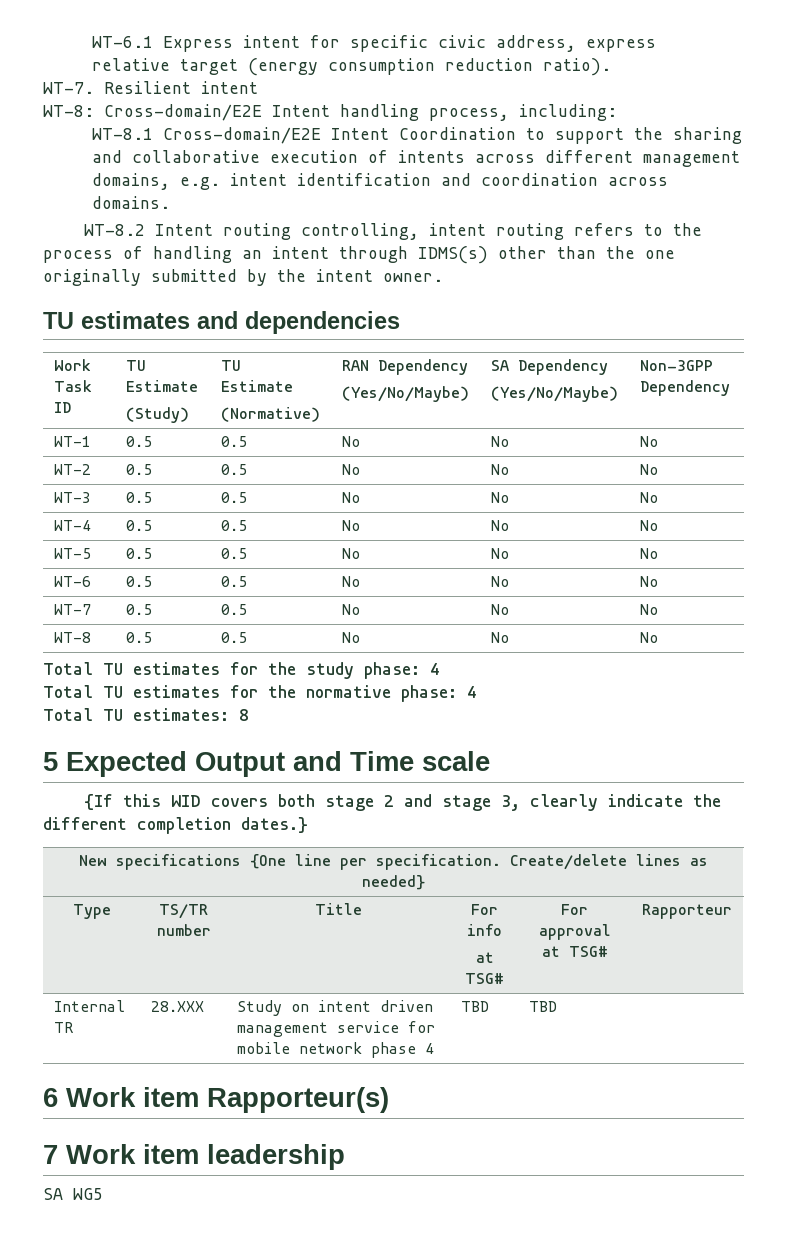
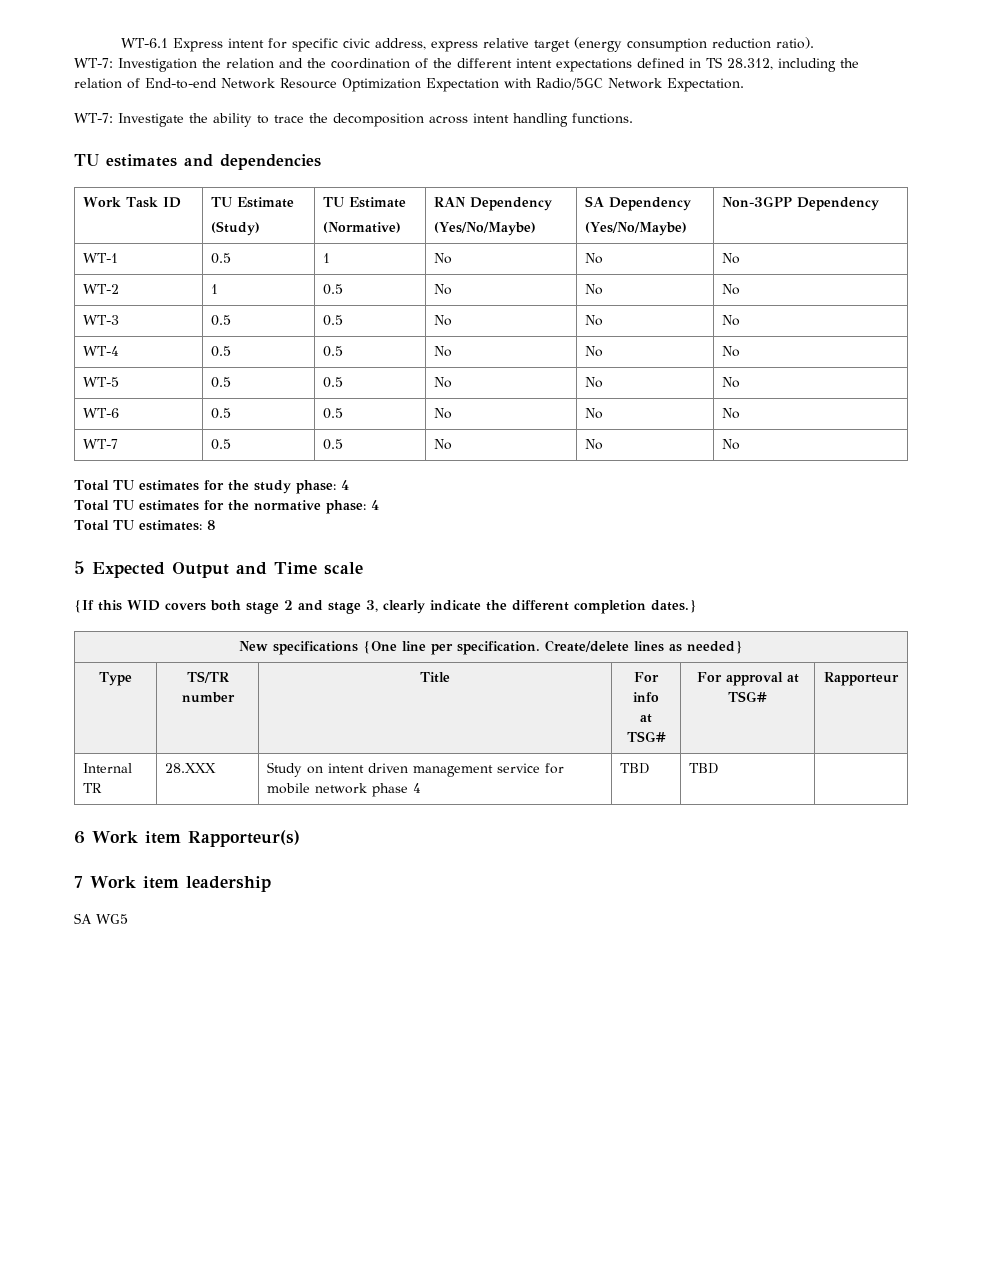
- WT-7. Resilient intent
- WT-8: Cross-domain/E2E Intent handling process, including:
- WT-8.1 Cross-domain/E2E Intent Coordination to support the sharing and collaborative execution of intents across different management domains, e.g. intent identification and coordination across domains.
- WT-8.2 Intent routing controlling, intent routing refers to the process of handling an intent through IDMS(s) other than the one originally submitted by the intent owner.
+ WT-7: Investigation the relation and the coordination of the different intent expectations defined in TS 28.312, including the relation of End-to-end Network Resource Optimization Expectation with Radio/5GC Network Expectation.
+ WT-7: Investigate the ability to trace the decomposition across intent handling functions.
- WT-1 | 0.5 | 0.5 | No | No | No
+ WT-1 | 0.5 | 1 | No | No | No
- WT-2 | 0.5 | 0.5 | No | No | No
+ WT-2 | 1 | 0.5 | No | No | No
- WT-8 | 0.5 | 0.5 | No | No | No

